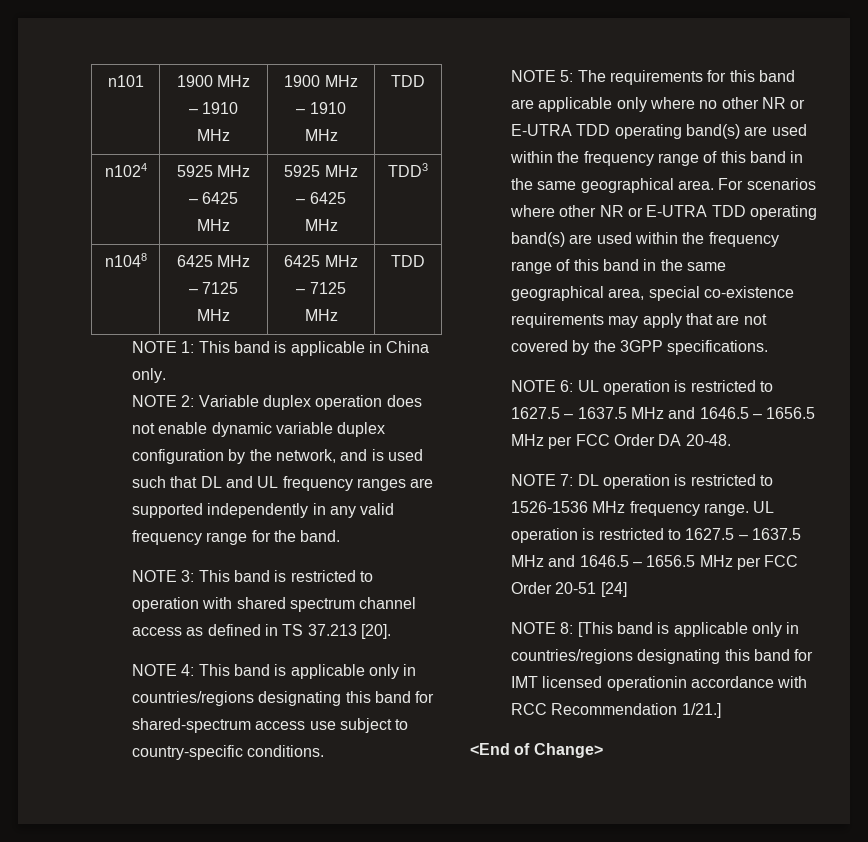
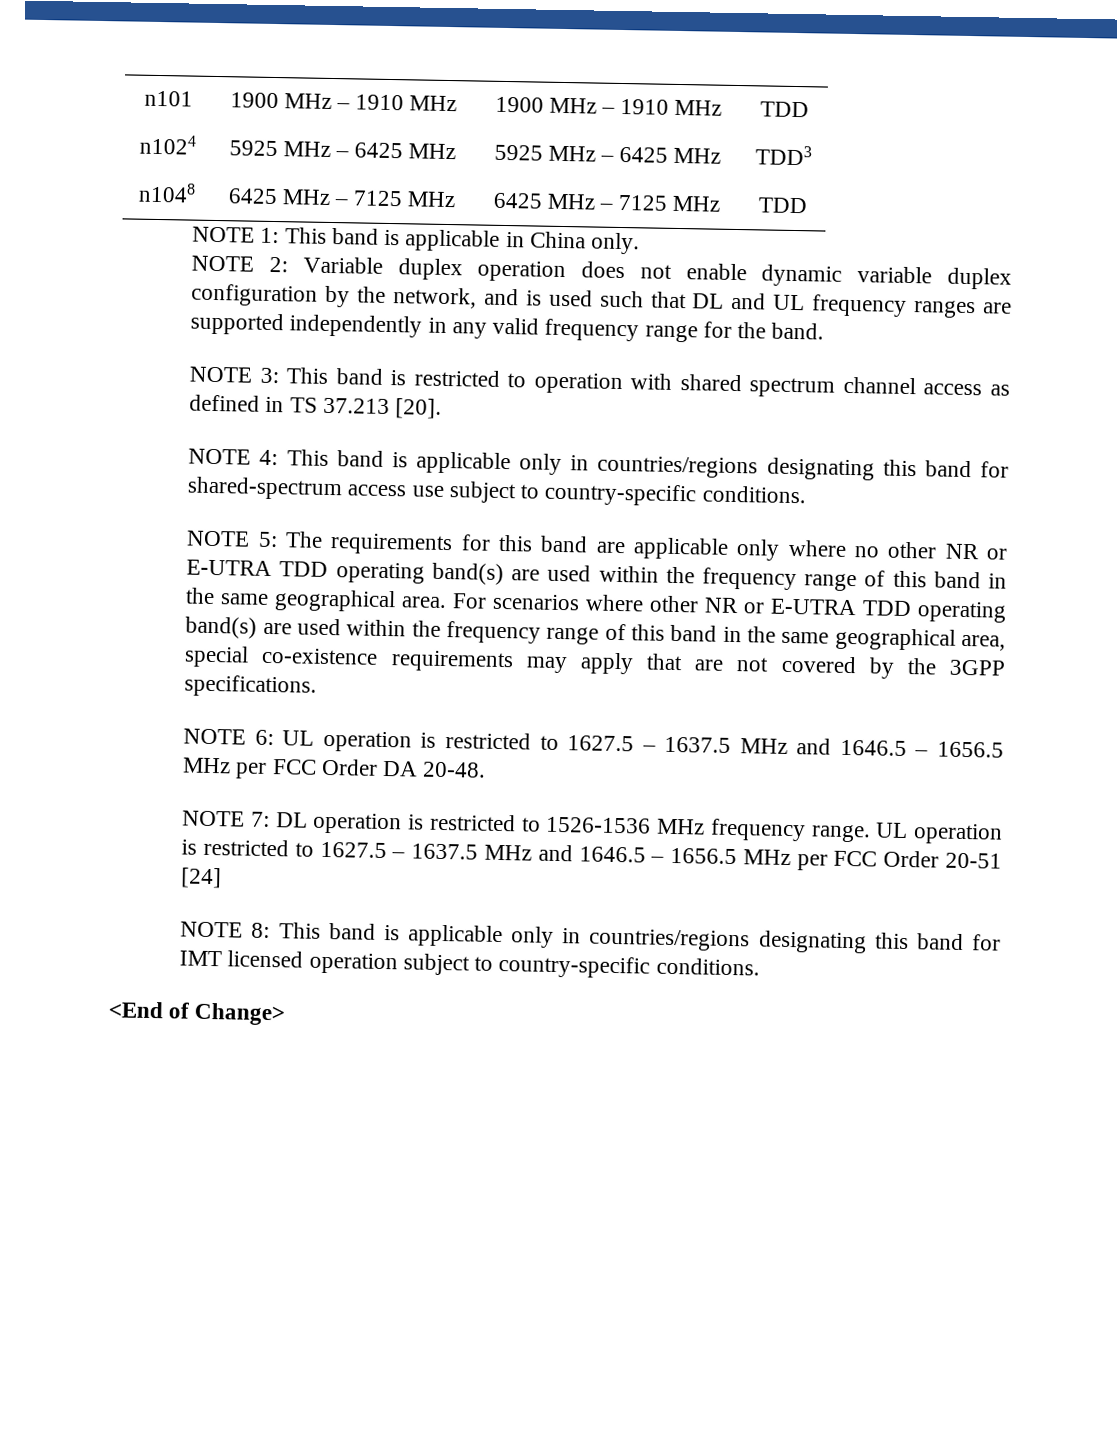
- NOTE 8: [This band is applicable only in countries/regions designating this band for IMT licensed operationin accordance with RCC Recommendation 1/21.]
+ NOTE 8: This band is applicable only in countries/regions designating this band for IMT licensed operation subject to country-specific conditions.

